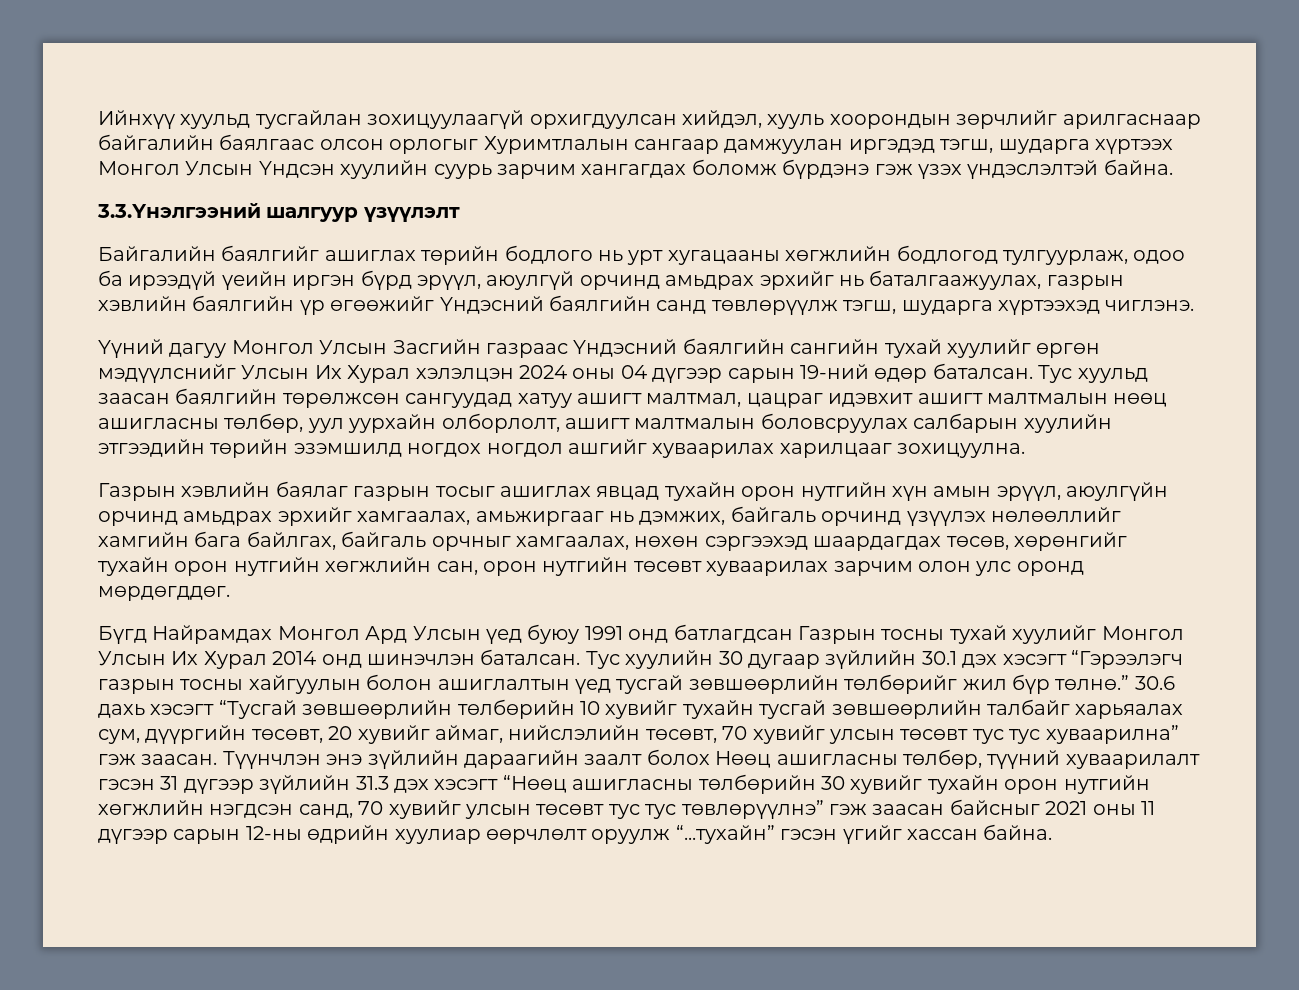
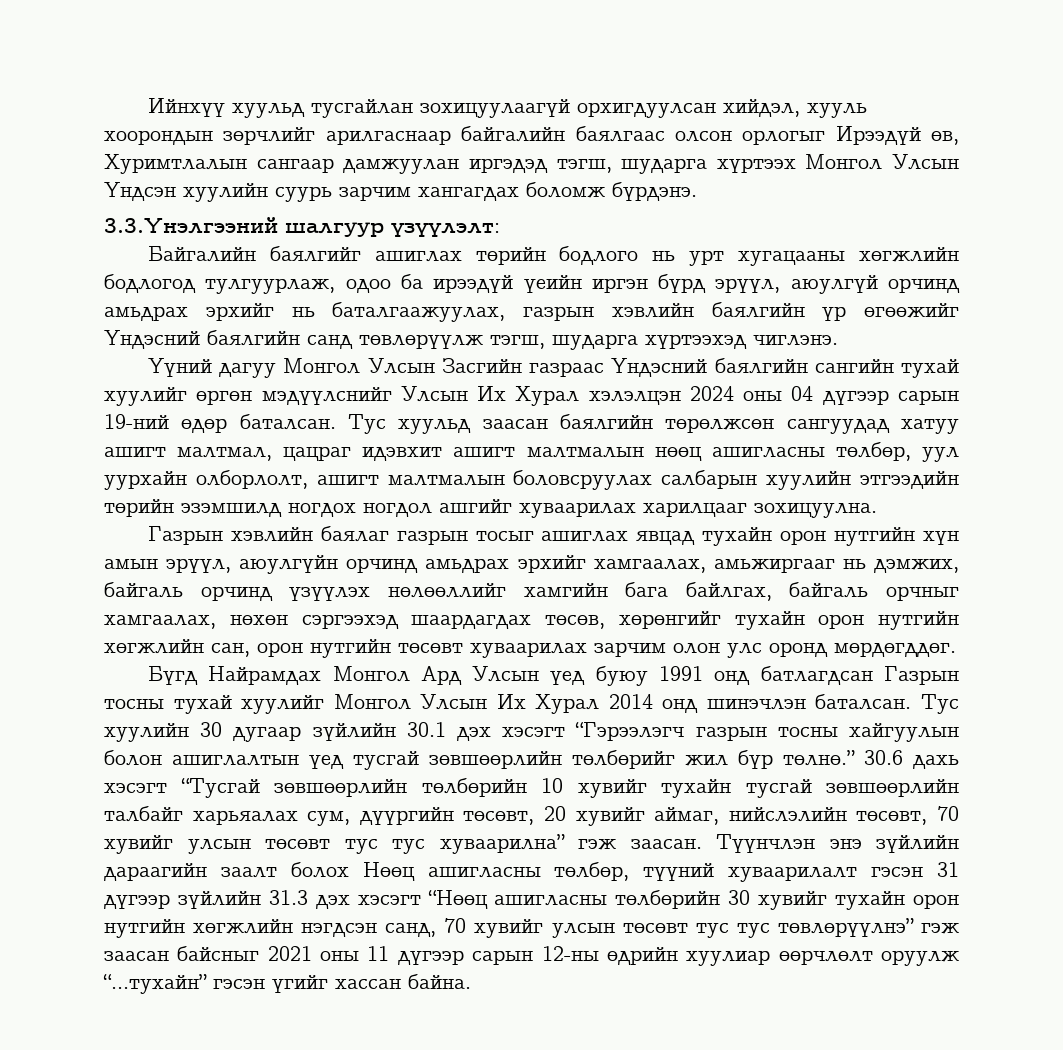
- Ийнхүү хуульд тусгайлан зохицуулаагүй орхигдуулсан хийдэл, хууль хоорондын зөрчлийг арилгаснаар байгалийн баялгаас олсон орлогыг Хуримтлалын сангаар дамжуулан иргэдэд тэгш, шударга хүртээх Монгол Улсын Үндсэн хуулийн суурь зарчим хангагдах боломж бүрдэнэ гэж үзэх үндэслэлтэй байна.
+ Ийнхүү хуульд тусгайлан зохицуулаагүй орхигдуулсан хийдэл, хууль хоорондын зөрчлийг арилгаснаар байгалийн баялгаас олсон орлогыг Ирээдүй өв, Хуримтлалын сангаар дамжуулан иргэдэд тэгш, шударга хүртээх Монгол Улсын Үндсэн хуулийн суурь зарчим хангагдах боломж бүрдэнэ.
- 3.3.Үнэлгээний шалгуур үзүүлэлт
+ 3.3.Үнэлгээний шалгуур үзүүлэлт:

